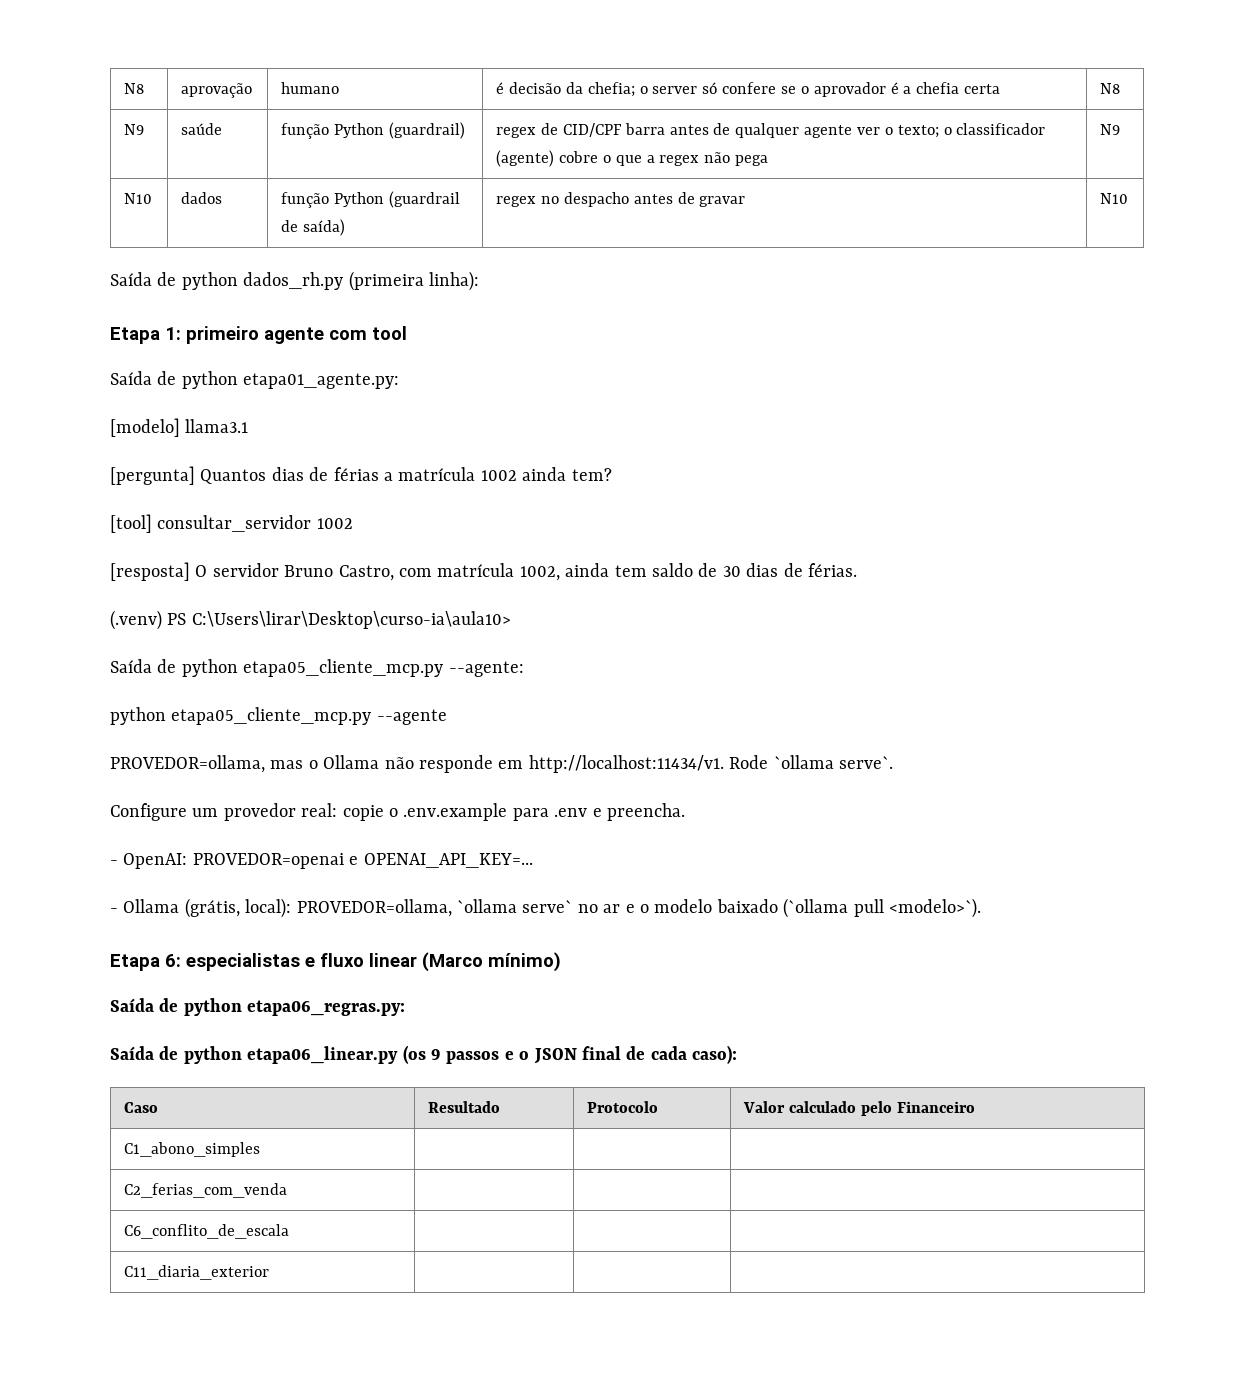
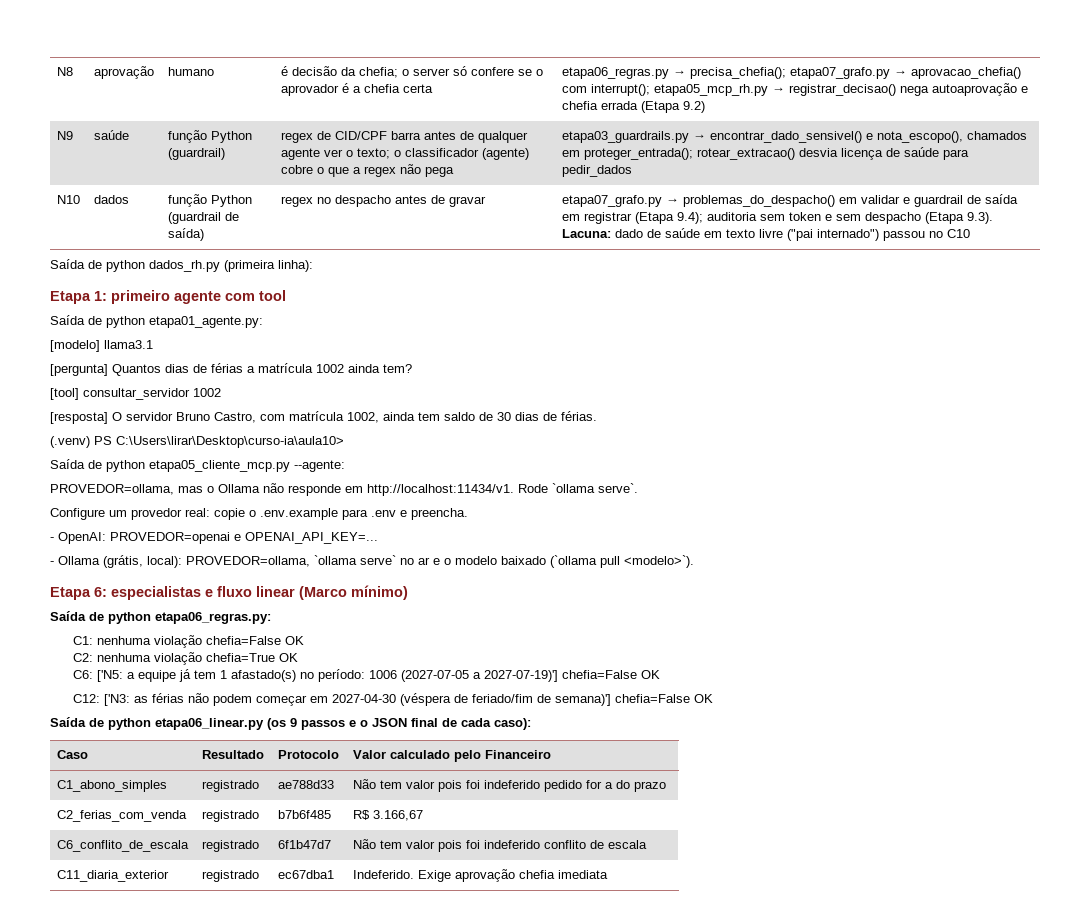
- N8 | aprovação | humano | é decisão da chefia; o server só confere se o aprovador é a chefia certa | N8
+ N8 | aprovação | humano | é decisão da chefia; o server só confere se o aprovador é a chefia certa | etapa06_regras.py → precisa_chefia(); etapa07_grafo.py → aprovacao_chefia() com interrupt(); etapa05_mcp_rh.py → registrar_decisao() nega autoaprovação e chefia errada (Etapa 9.2)
- regex de CID/CPF barra antes de qualquer agente ver o texto; o classificador (agente) cobre o que a regex não pega | N9
+ regex de CID/CPF barra antes de qualquer agente ver o texto; o classificador (agente) cobre o que a regex não pega | etapa03_guardrails.py → encontrar_dado_sensivel() e nota_escopo(), chamados em proteger_entrada(); rotear_extracao() desvia licença de saúde para pedir_dados
- regex no despacho antes de gravar | N10
+ regex no despacho antes de gravar | etapa07_grafo.py → problemas_do_despacho() em validar e guardrail de saída em registrar (Etapa 9.4); auditoria sem token e sem despacho (Etapa 9.3). Lacuna: dado de saúde em texto livre ("pai internado") passou no C10
- python etapa05_cliente_mcp.py --agente
+ C1: nenhuma violação chefia=False OK
+ C2: nenhuma violação chefia=True OK
+ C6: ['N5: a equipe já tem 1 afastado(s) no período: 1006 (2027-07-05 a 2027-07-19)'] chefia=False OK
+ C12: ['N3: as férias não podem começar em 2027-04-30 (véspera de feriado/fim de semana)'] chefia=False OK
- C1_abono_simples | | |
- C2_ferias_com_venda | | |
- C6_conflito_de_escala | | |
- C11_diaria_exterior | | |
+ C1_abono_simples | registrado | ae788d33 | Não tem valor pois foi indeferido pedido for a do prazo
+ C2_ferias_com_venda | registrado | b7b6f485 | R$ 3.166,67
+ C6_conflito_de_escala | registrado | 6f1b47d7 | Não tem valor pois foi indeferido conflito de escala
+ C11_diaria_exterior | registrado | ec67dba1 | Indeferido. Exige aprovação chefia imediata

